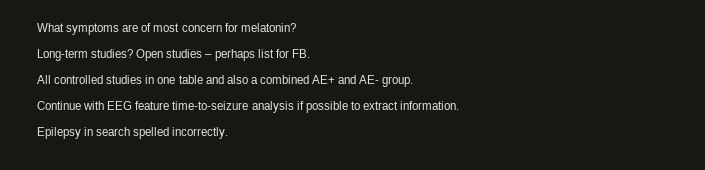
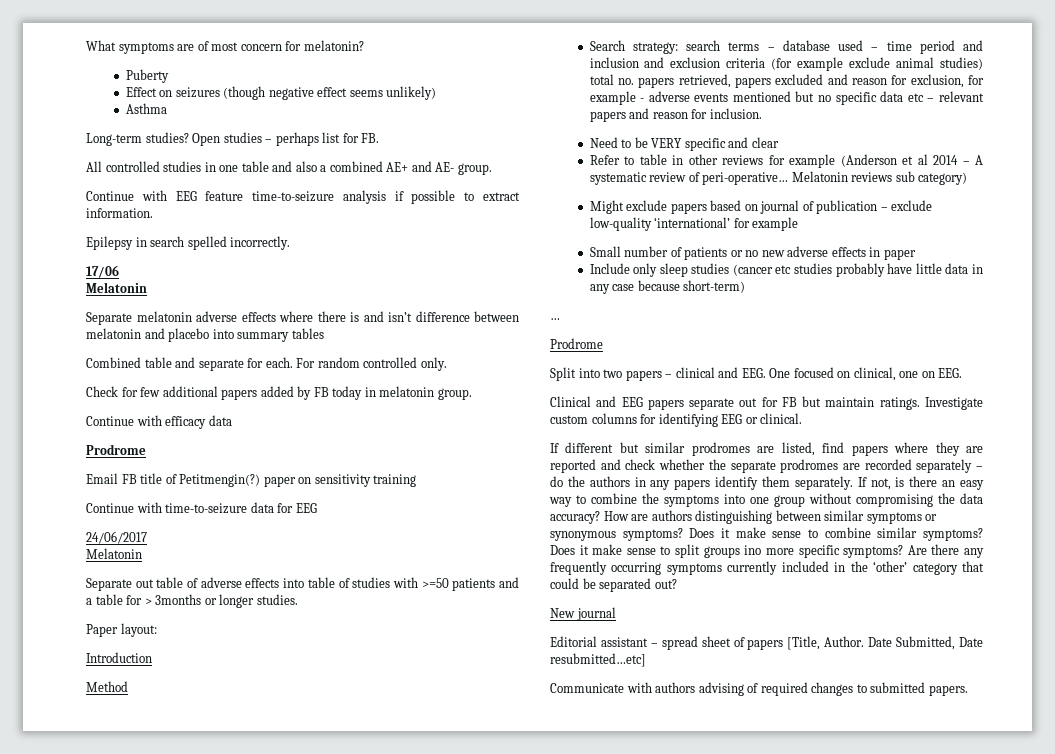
+ Puberty
+ Effect on seizures (though negative effect seems unlikely)
+ Asthma
+ 17/06
+ Melatonin
+ Separate melatonin adverse effects where there is and isn’t difference between melatonin and placebo into summary tables
+ Combined table and separate for each. For random controlled only.
+ Check for few additional papers added by FB today in melatonin group.
+ Continue with efficacy data
+ Prodrome
+ Email FB title of Petitmengin(?) paper on sensitivity training
+ Continue with time-to-seizure data for EEG
+ 24/06/2017
+ Melatonin
+ Separate out table of adverse effects into table of studies with >=50 patients and a table for > 3months or longer studies.
+ Paper layout:
+ Introduction
+ Method
+ Search strategy: search terms – database used – time period and inclusion and exclusion criteria (for example exclude animal studies) total no. papers retrieved, papers excluded and reason for exclusion, for example - adverse events mentioned but no specific data etc – relevant papers and reason for inclusion.
+ Need to be VERY specific and clear
+ Refer to table in other reviews for example (Anderson et al 2014 – A systematic review of peri-operative… Melatonin reviews sub category)
+ Might exclude papers based on journal of publication – exclude low-quality ‘international’ for example
+ Small number of patients or no new adverse effects in paper
+ Include only sleep studies (cancer etc studies probably have little data in any case because short-term)
+ …
+ Prodrome
+ Split into two papers – clinical and EEG. One focused on clinical, one on EEG.
+ Clinical and EEG papers separate out for FB but maintain ratings. Investigate custom columns for identifying EEG or clinical.
+ If different but similar prodromes are listed, find papers where they are reported and check whether the separate prodromes are recorded separately – do the authors in any papers identify them separately. If not, is there an easy way to combine the symptoms into one group without compromising the data accuracy? How are authors distinguishing between similar symptoms or synonymous symptoms? Does it make sense to combine similar symptoms? Does it make sense to split groups ino more specific symptoms? Are there any frequently occurring symptoms currently included in the ‘other’ category that could be separated out?
+ New journal
+ Editorial assistant – spread sheet of papers [Title, Author. Date Submitted, Date resubmitted…etc]
+ Communicate with authors advising of required changes to submitted papers.

